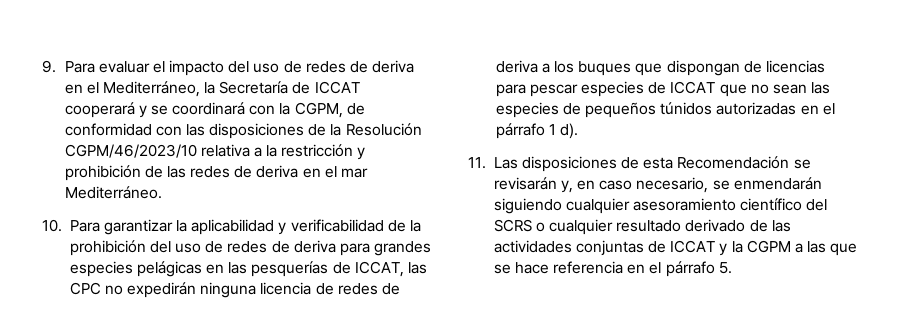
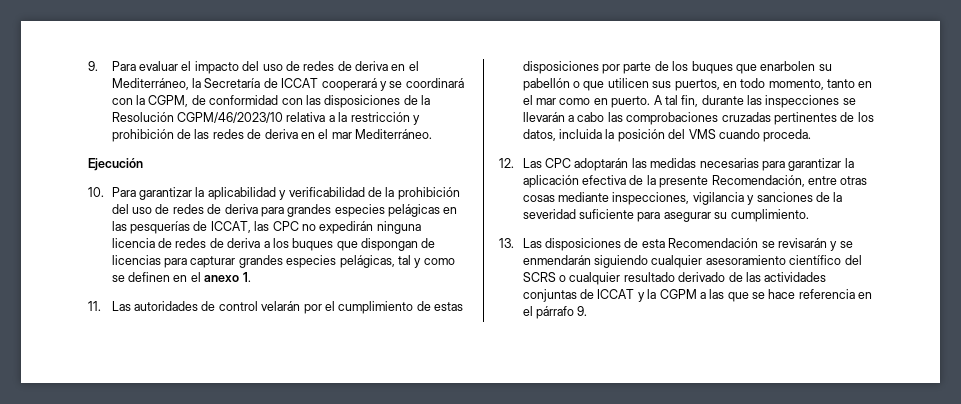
+ Ejecución
- 10. Para garantizar la aplicabilidad y verificabilidad de la prohibición del uso de redes de deriva para grandes especies pelágicas en las pesquerías de ICCAT, las CPC no expedirán ninguna licencia de redes de deriva a los buques que dispongan de licencias para pescar especies de ICCAT que no sean las especies de pequeños túnidos autorizadas en el párrafo 1 d).
- 11. Las disposiciones de esta Recomendación se revisarán y, en caso necesario, se enmendarán siguiendo cualquier asesoramiento científico del SCRS o cualquier resultado derivado de las actividades conjuntas de ICCAT y la CGPM a las que se hace referencia en el párrafo 5.
+ 10. Para garantizar la aplicabilidad y verificabilidad de la prohibición del uso de redes de deriva para grandes especies pelágicas en las pesquerías de ICCAT, las CPC no expedirán ninguna licencia de redes de deriva a los buques que dispongan de licencias para capturar grandes especies pelágicas, tal y como se definen en el anexo 1.
+ 11. Las autoridades de control velarán por el cumplimiento de estas disposiciones por parte de los buques que enarbolen su pabellón o que utilicen sus puertos, en todo momento, tanto en el mar como en puerto. A tal fin, durante las inspecciones se llevarán a cabo las comprobaciones cruzadas pertinentes de los datos, incluida la posición del VMS cuando proceda.
+ 12. Las CPC adoptarán las medidas necesarias para garantizar la aplicación efectiva de la presente Recomendación, entre otras cosas mediante inspecciones, vigilancia y sanciones de la severidad suficiente para asegurar su cumplimiento.
+ 13. Las disposiciones de esta Recomendación se revisarán y se enmendarán siguiendo cualquier asesoramiento científico del SCRS o cualquier resultado derivado de las actividades conjuntas de ICCAT y la CGPM a las que se hace referencia en el párrafo 9.

